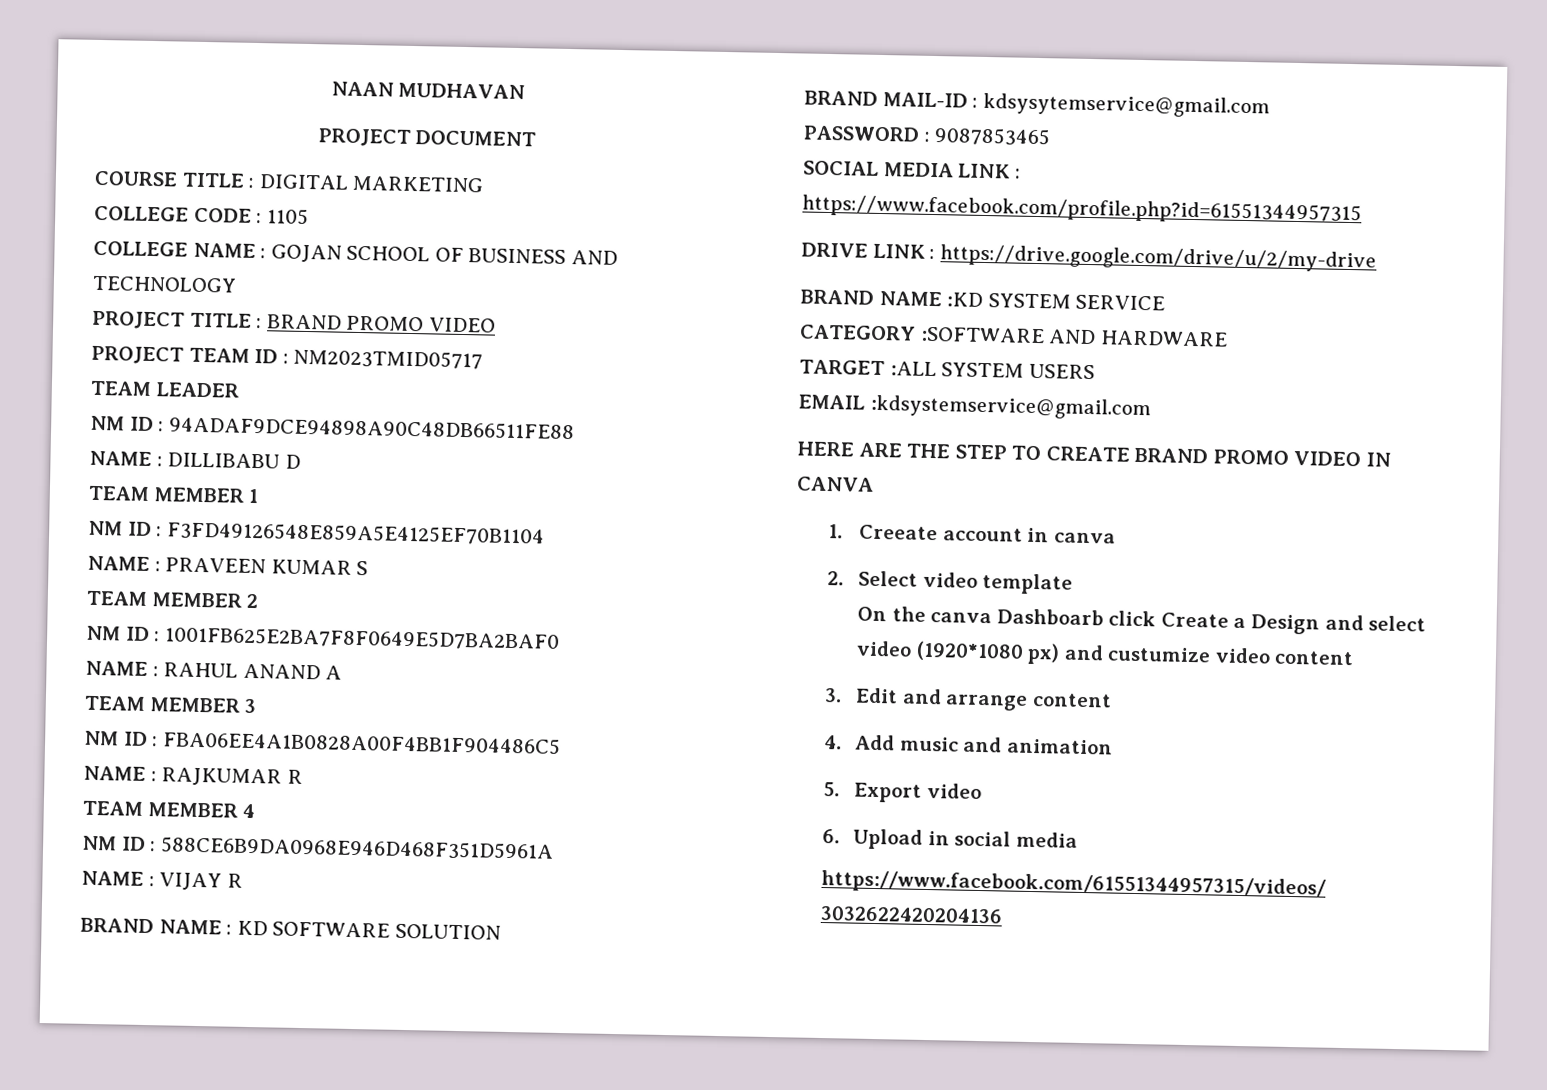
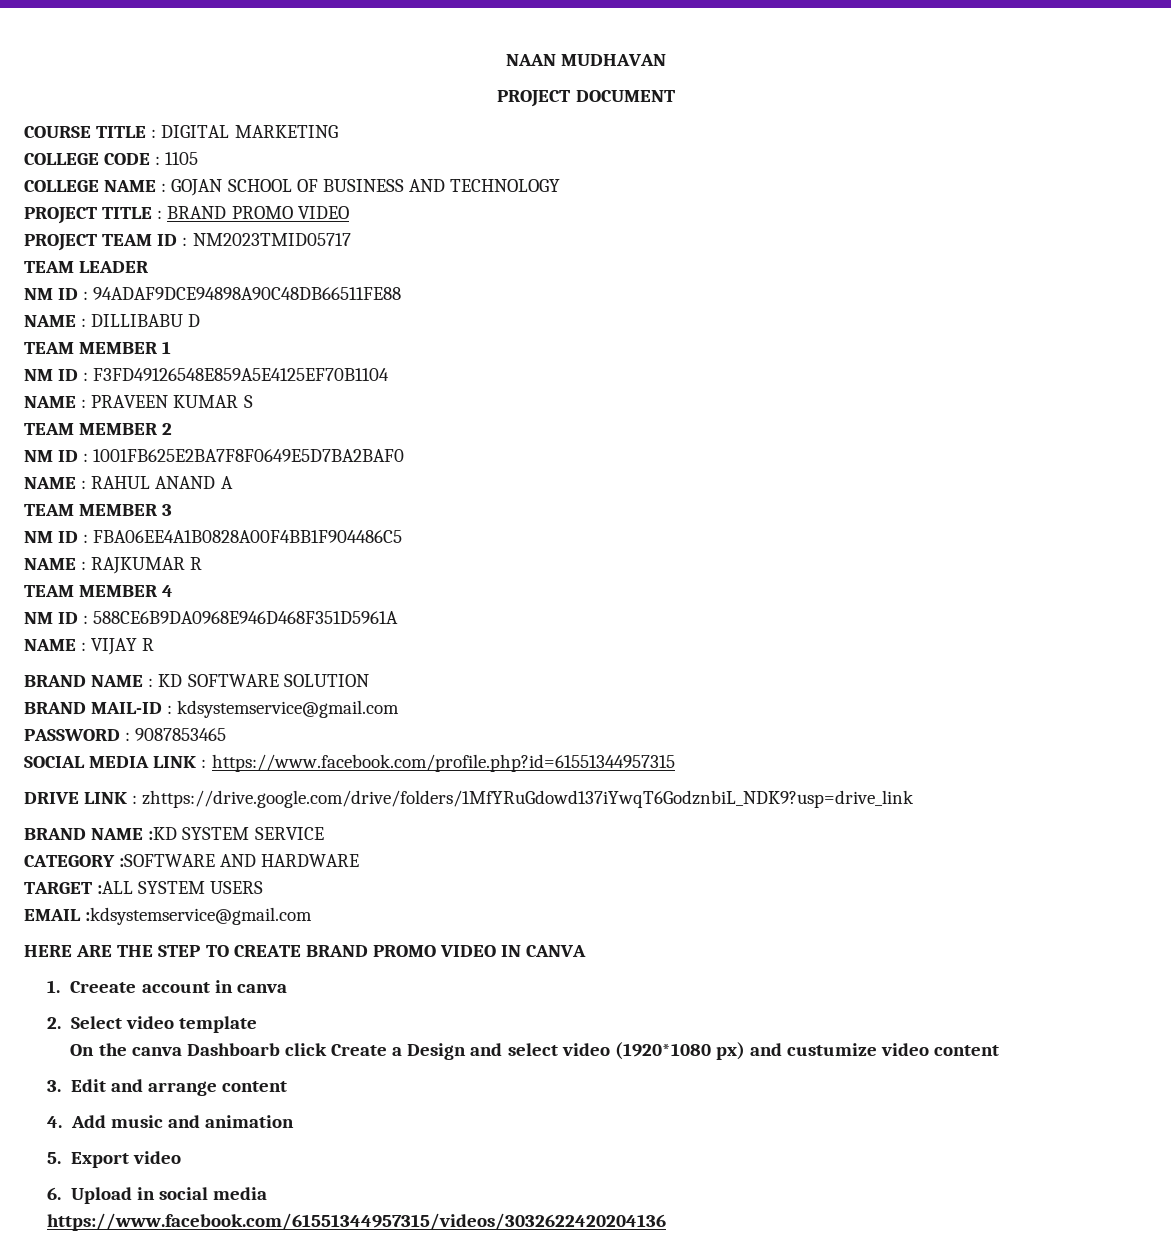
- BRAND MAIL-ID : kdsysytemservice@gmail.com
+ BRAND MAIL-ID : kdsystemservice@gmail.com
- DRIVE LINK : https://drive.google.com/drive/u/2/my-drive
+ DRIVE LINK : zhttps://drive.google.com/drive/folders/1MfYRuGdowd137iYwqT6GodznbiL_NDK9?usp=drive_link

